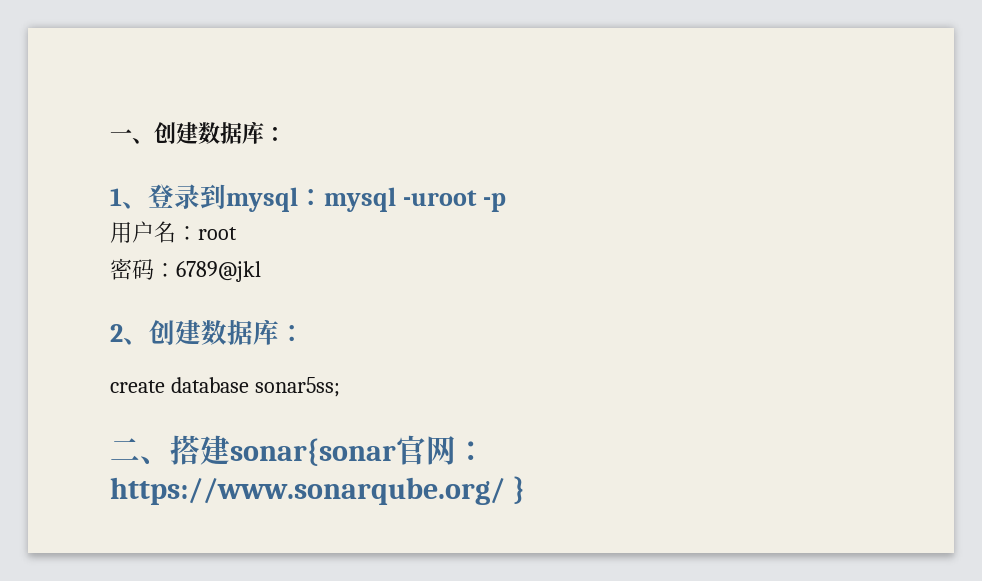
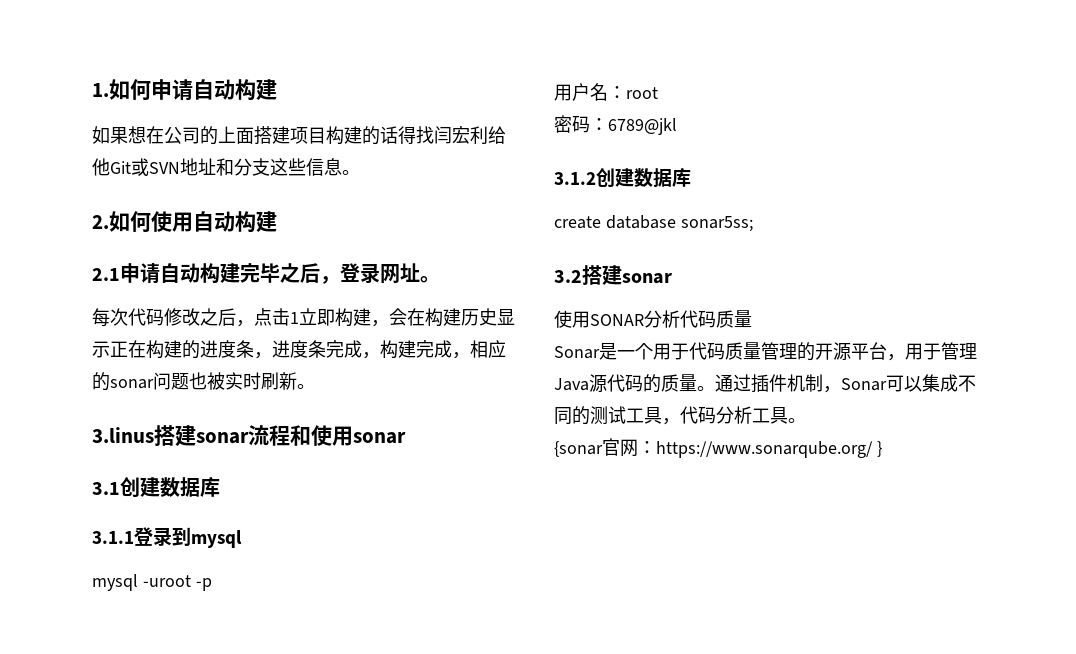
- 一、创建数据库：
- 1、登录到mysql：mysql -uroot -p
+ 1.如何申请自动构建
+ 如果想在公司的上面搭建项目构建的话得找闫宏利给他Git或SVN地址和分支这些信息。
+ 2.如何使用自动构建
+ 2.1申请自动构建完毕之后，登录网址。
+ 每次代码修改之后，点击1立即构建，会在构建历史显示正在构建的进度条，进度条完成，构建完成，相应的sonar问题也被实时刷新。
+ 3.linus搭建sonar流程和使用sonar
+ 3.1创建数据库
+ 3.1.1登录到mysql
+ mysql -uroot -p
- 2、创建数据库：
+ 3.1.2创建数据库
- 二、搭建sonar{sonar官网：https://www.sonarqube.org/ }
+ 3.2搭建sonar
+ 使用SONAR分析代码质量
+ Sonar是一个用于代码质量管理的开源平台，用于管理Java源代码的质量。通过插件机制，Sonar可以集成不同的测试工具，代码分析工具。
+ {sonar官网：https://www.sonarqube.org/ }

